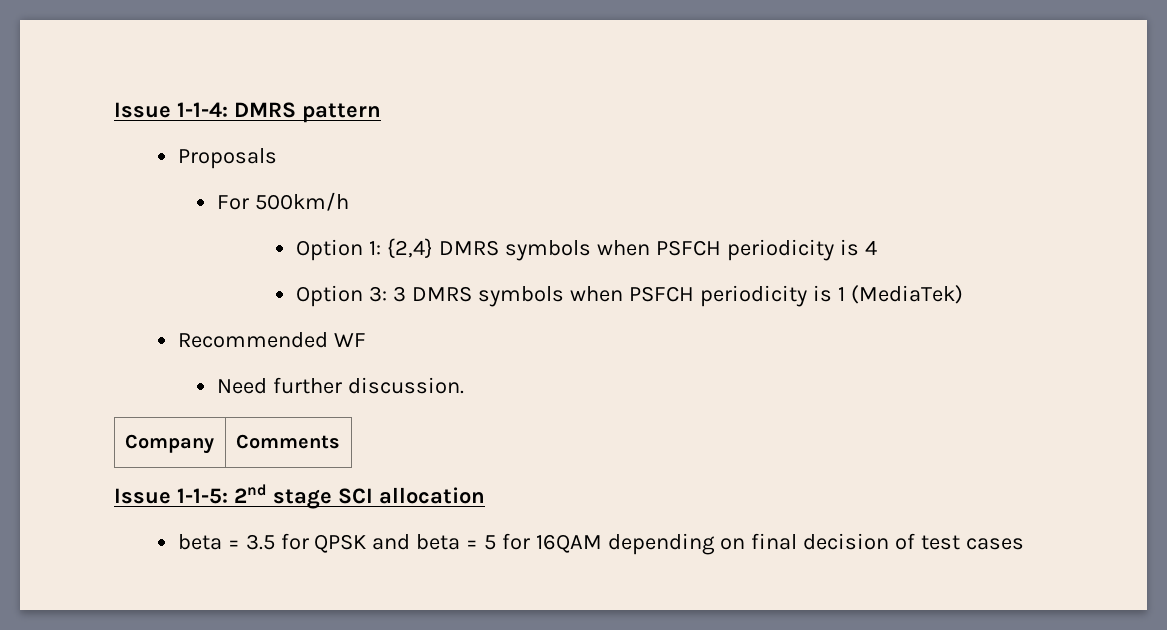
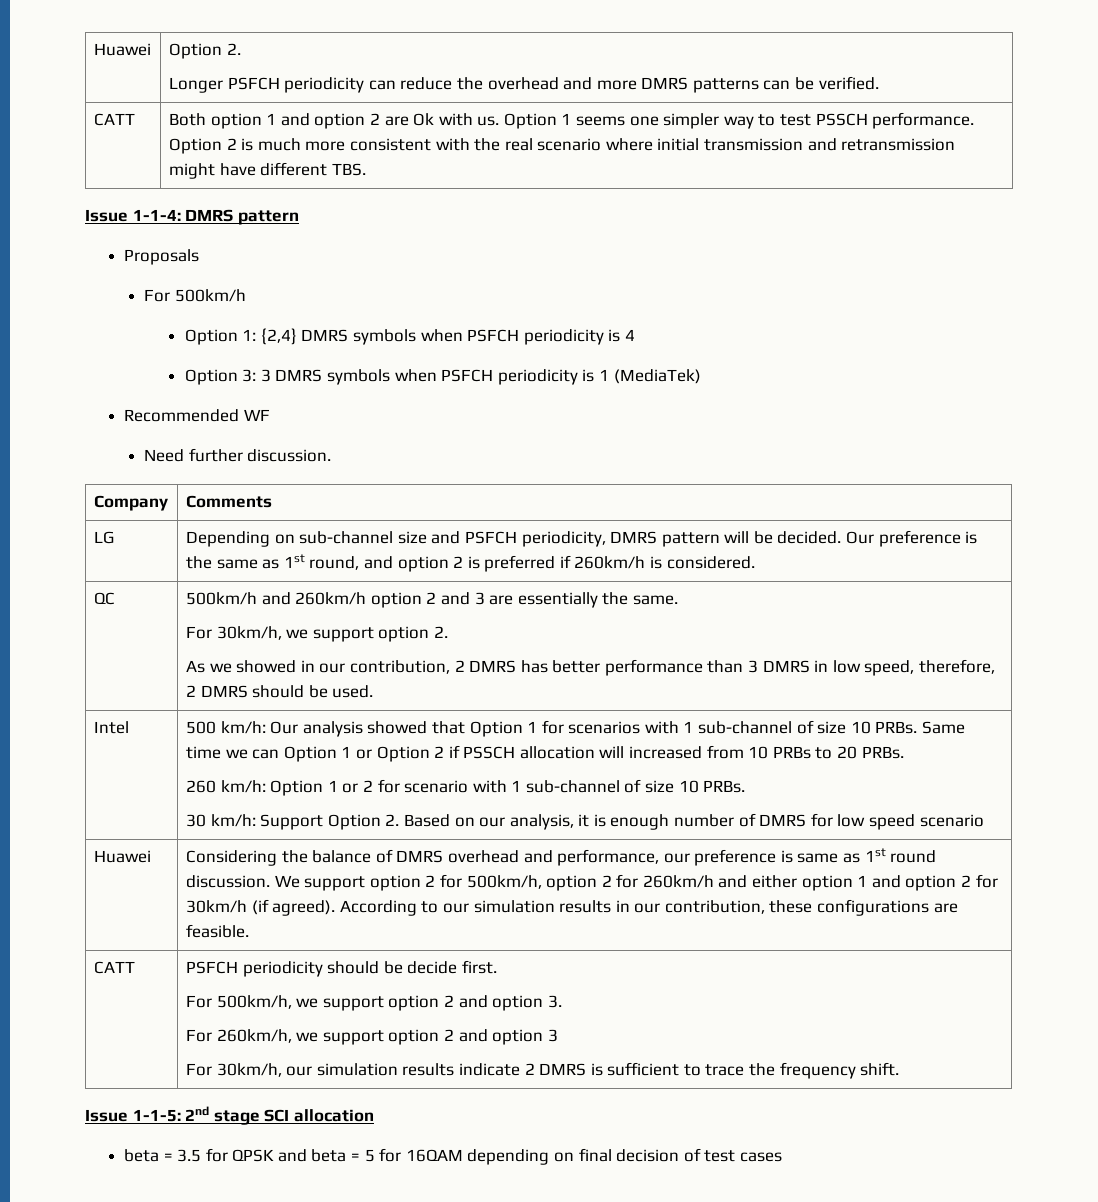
+ Huawei | Option 2.
+ Longer PSFCH periodicity can reduce the overhead and more DMRS patterns can be verified.
+ CATT | Both option 1 and option 2 are Ok with us. Option 1 seems one simpler way to test PSSCH performance. Option 2 is much more consistent with the real scenario where initial transmission and retransmission might have different TBS.
+ LG | Depending on sub-channel size and PSFCH periodicity, DMRS pattern will be decided. Our preference is the same as 1st round, and option 2 is preferred if 260km/h is considered.
+ QC | 500km/h and 260km/h option 2 and 3 are essentially the same.
+ For 30km/h, we support option 2.
+ As we showed in our contribution, 2 DMRS has better performance than 3 DMRS in low speed, therefore, 2 DMRS should be used.
+ Intel | 500 km/h: Our analysis showed that Option 1 for scenarios with 1 sub-channel of size 10 PRBs. Same time we can Option 1 or Option 2 if PSSCH allocation will increased from 10 PRBs to 20 PRBs.
+ 260 km/h: Option 1 or 2 for scenario with 1 sub-channel of size 10 PRBs.
+ 30 km/h: Support Option 2. Based on our analysis, it is enough number of DMRS for low speed scenario
+ Huawei | Considering the balance of DMRS overhead and performance, our preference is same as 1st round discussion. We support option 2 for 500km/h, option 2 for 260km/h and either option 1 and option 2 for 30km/h (if agreed). According to our simulation results in our contribution, these configurations are feasible.
+ CATT | PSFCH periodicity should be decide first.
+ For 500km/h, we support option 2 and option 3.
+ For 260km/h, we support option 2 and option 3
+ For 30km/h, our simulation results indicate 2 DMRS is sufficient to trace the frequency shift.

